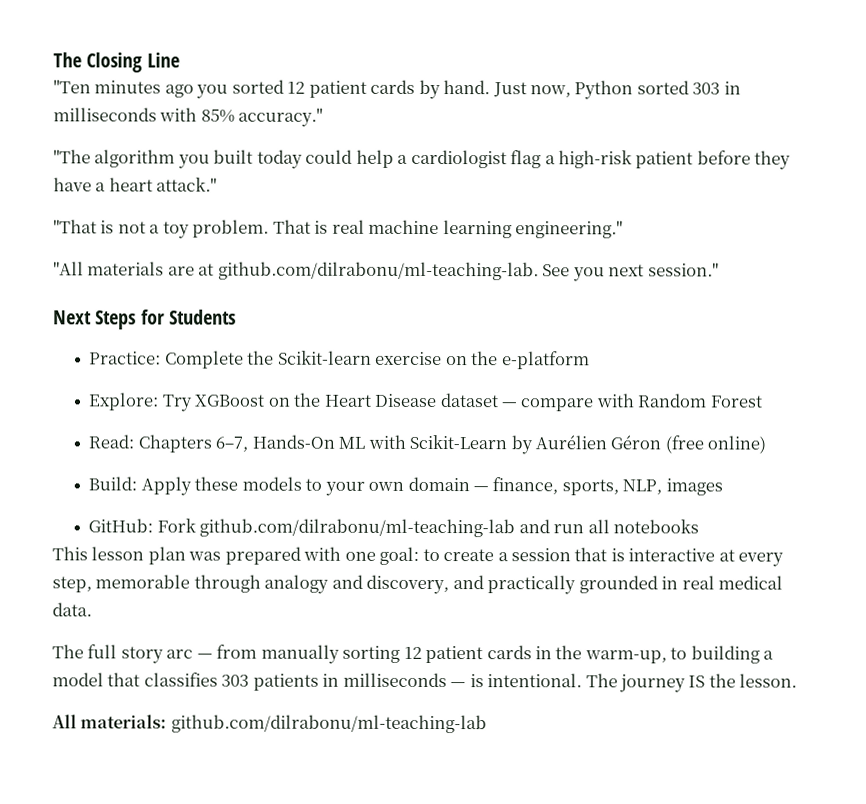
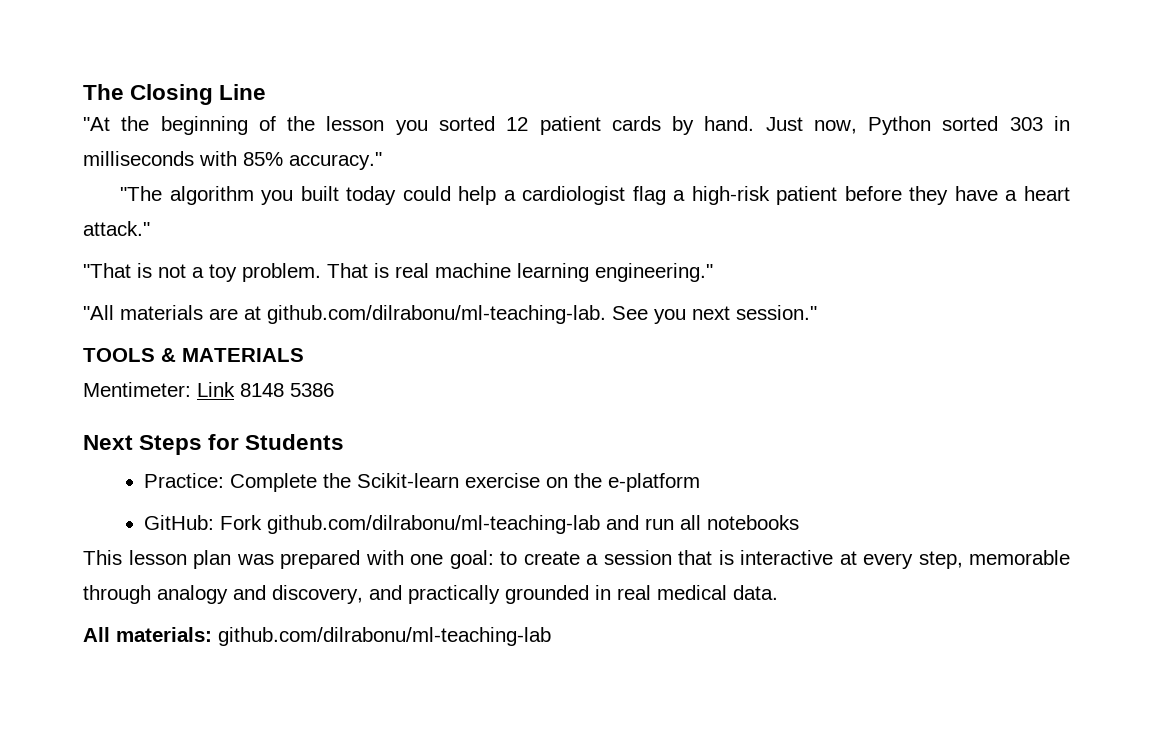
- "Ten minutes ago you sorted 12 patient cards by hand.
+ "At the beginning of the lesson you sorted 12 patient cards by hand.
+ TOOLS & MATERIALS
+ Mentimeter: Link 8148 5386
- Explore: Try XGBoost on the Heart Disease dataset — compare with Random Forest
- Read: Chapters 6–7, Hands-On ML with Scikit-Learn by Aurélien Géron (free online)
- Build: Apply these models to your own domain — finance, sports, NLP, images
- The full story arc — from manually sorting 12 patient cards in the warm-up, to building a model that classifies 303 patients in milliseconds — is intentional. The journey IS the lesson.

